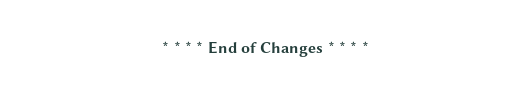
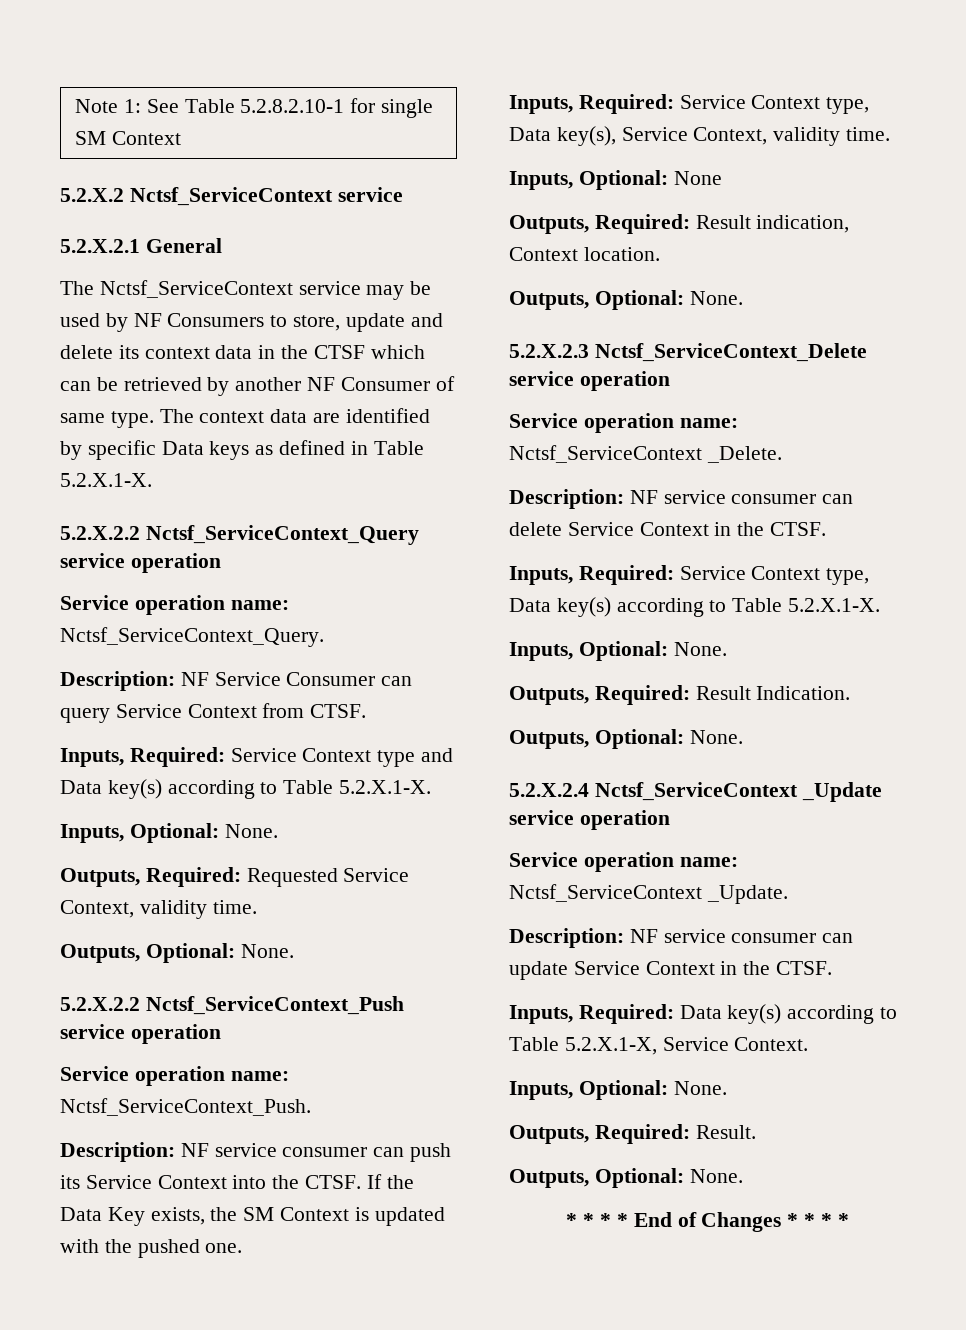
+ Note 1: See Table 5.2.8.2.10-1 for single SM Context
+ 5.2.X.2 Nctsf_ServiceContext service
+ 5.2.X.2.1 General
+ The Nctsf_ServiceContext service may be used by NF Consumers to store, update and delete its context data in the CTSF which can be retrieved by another NF Consumer of same type. The context data are identified by specific Data keys as defined in Table 5.2.X.1-X.
+ 5.2.X.2.2 Nctsf_ServiceContext_Query service operation
+ Service operation name: Nctsf_ServiceContext_Query.
+ Description: NF Service Consumer can query Service Context from CTSF.
+ Inputs, Required: Service Context type and Data key(s) according to Table 5.2.X.1-X.
+ Inputs, Optional: None.
+ Outputs, Required: Requested Service Context, validity time.
+ Outputs, Optional: None.
+ 5.2.X.2.2 Nctsf_ServiceContext_Push service operation
+ Service operation name: Nctsf_ServiceContext_Push.
+ Description: NF service consumer can push its Service Context into the CTSF. If the Data Key exists, the SM Context is updated with the pushed one.
+ Inputs, Required: Service Context type, Data key(s), Service Context, validity time.
+ Inputs, Optional: None
+ Outputs, Required: Result indication, Context location.
+ Outputs, Optional: None.
+ 5.2.X.2.3 Nctsf_ServiceContext_Delete service operation
+ Service operation name: Nctsf_ServiceContext _Delete.
+ Description: NF service consumer can delete Service Context in the CTSF.
+ Inputs, Required: Service Context type, Data key(s) according to Table 5.2.X.1-X.
+ Inputs, Optional: None.
+ Outputs, Required: Result Indication.
+ Outputs, Optional: None.
+ 5.2.X.2.4 Nctsf_ServiceContext _Update service operation
+ Service operation name: Nctsf_ServiceContext _Update.
+ Description: NF service consumer can update Service Context in the CTSF.
+ Inputs, Required: Data key(s) according to Table 5.2.X.1-X, Service Context.
+ Inputs, Optional: None.
+ Outputs, Required: Result.
+ Outputs, Optional: None.

